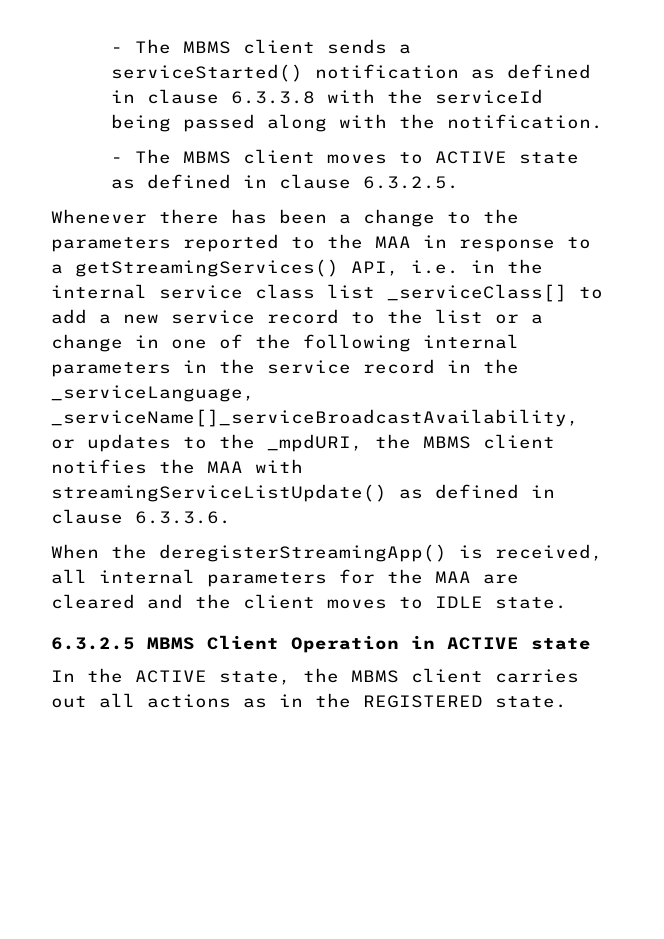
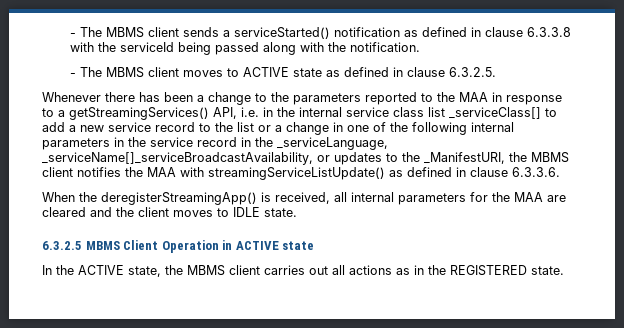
- Whenever there has been a change to the parameters reported to the MAA in response to a getStreamingServices() API, i.e. in the internal service class list _serviceClass[] to add a new service record to the list or a change in one of the following internal parameters in the service record in the _serviceLanguage, _serviceName[]_serviceBroadcastAvailability, or updates to the _mpdURI, the MBMS client notifies the MAA with streamingServiceListUpdate() as defined in clause 6.3.3.6.
+ Whenever there has been a change to the parameters reported to the MAA in response to a getStreamingServices() API, i.e. in the internal service class list _serviceClass[] to add a new service record to the list or a change in one of the following internal parameters in the service record in the _serviceLanguage, _serviceName[]_serviceBroadcastAvailability, or updates to the _ManifestURI, the MBMS client notifies the MAA with streamingServiceListUpdate() as defined in clause 6.3.3.6.

